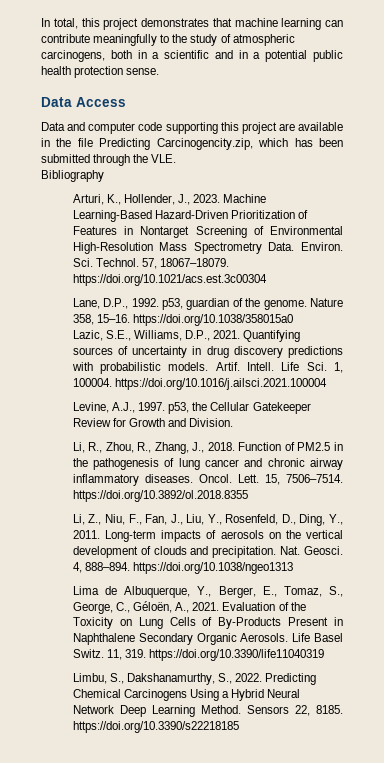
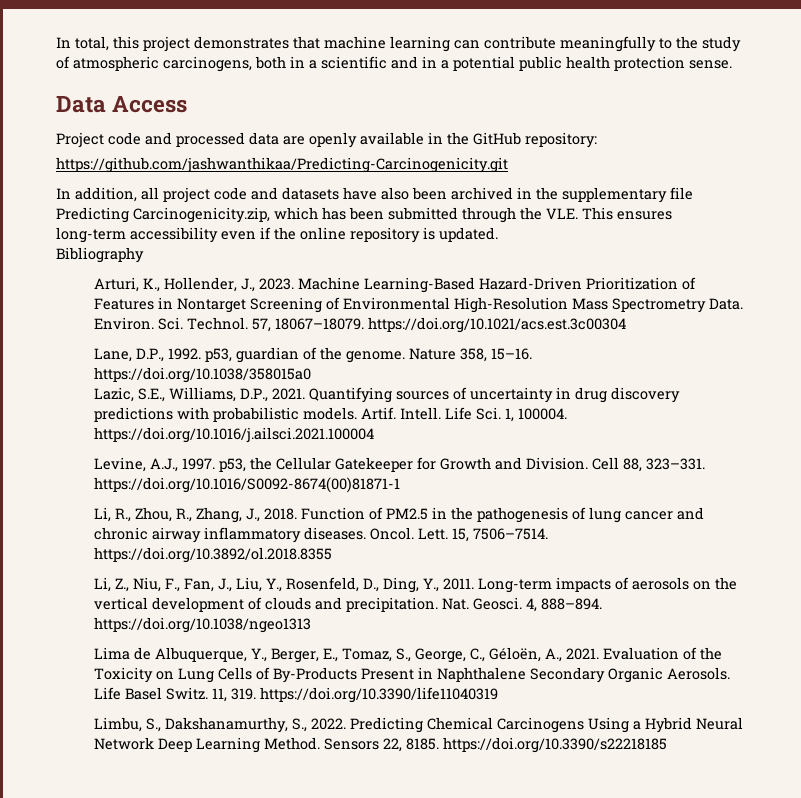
- Data and computer code supporting this project are available in the file Predicting Carcinogencity.zip, which has been submitted through the VLE.
+ Project code and processed data are openly available in the GitHub repository:
+ https://github.com/jashwanthikaa/Predicting-Carcinogenicity.git
+ In addition, all project code and datasets have also been archived in the supplementary file Predicting Carcinogenicity.zip, which has been submitted through the VLE. This ensures long-term accessibility even if the online repository is updated.
- Levine, A.J., 1997. p53, the Cellular Gatekeeper Review for Growth and Division.
+ Levine, A.J., 1997. p53, the Cellular Gatekeeper for Growth and Division. Cell 88, 323–331. https://doi.org/10.1016/S0092-8674(00)81871-1

